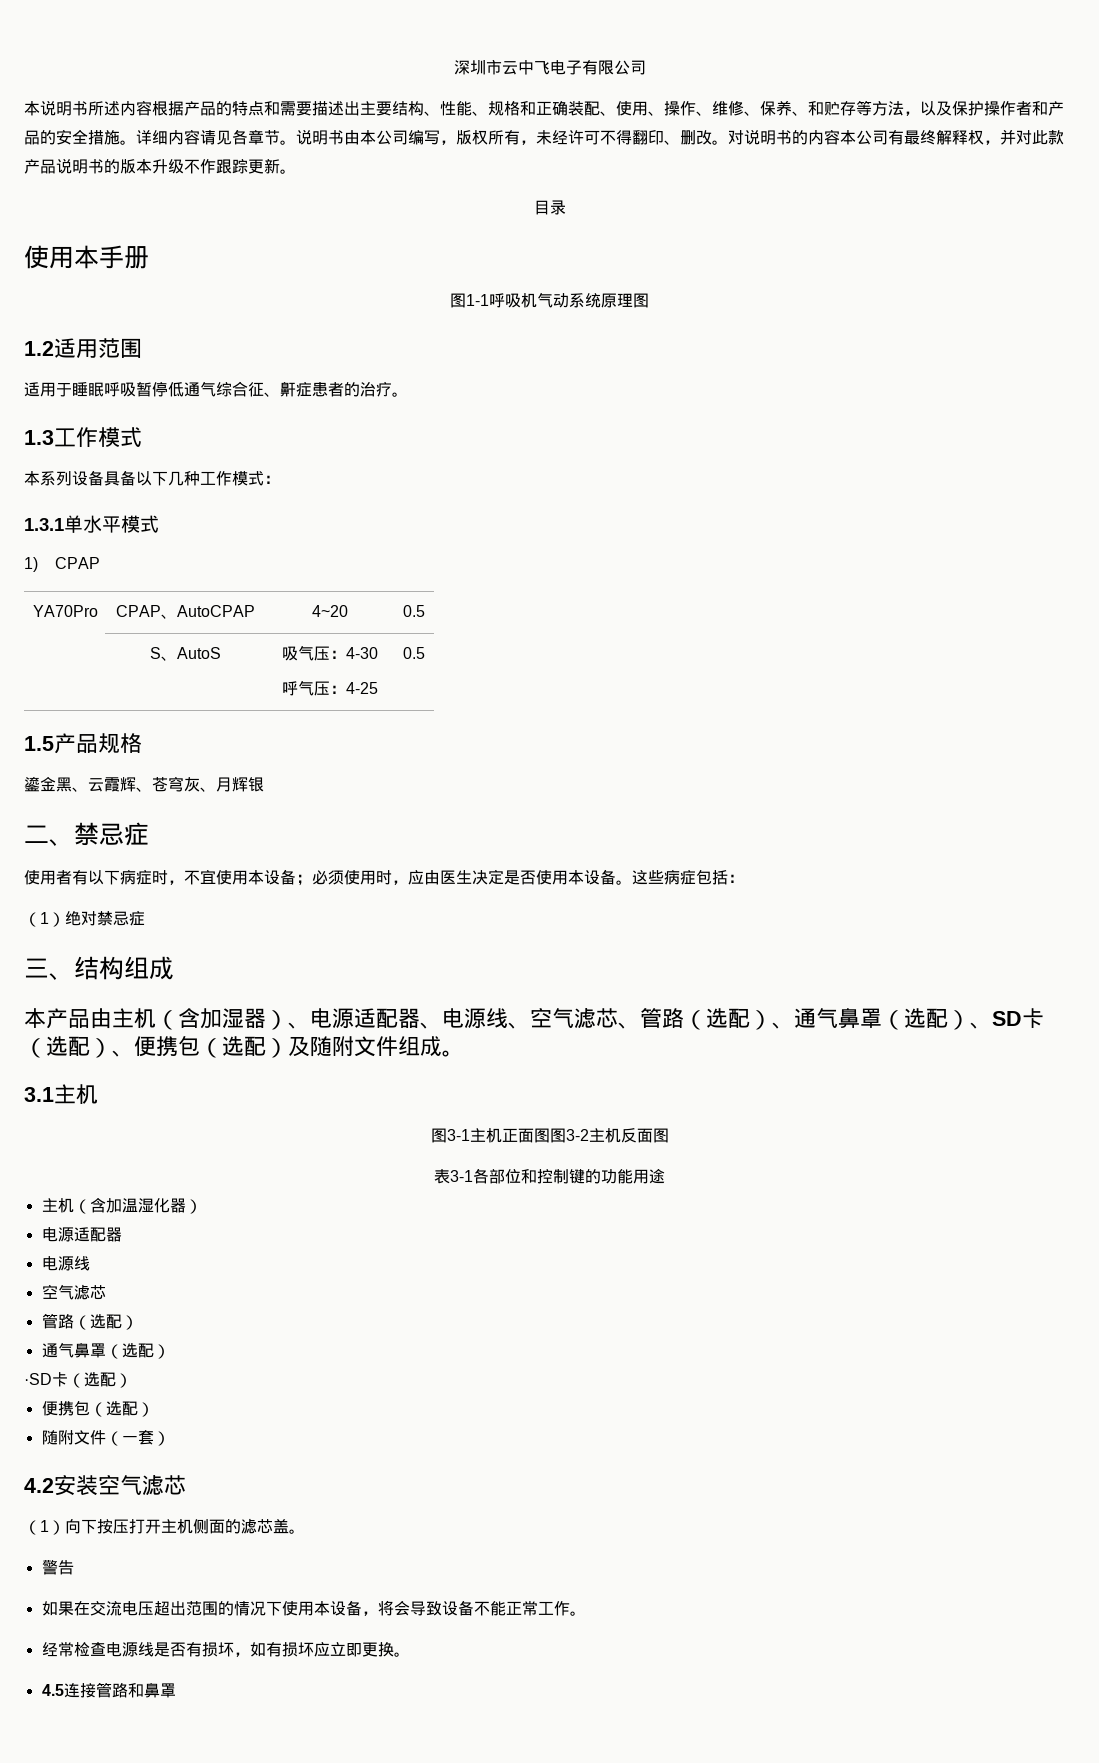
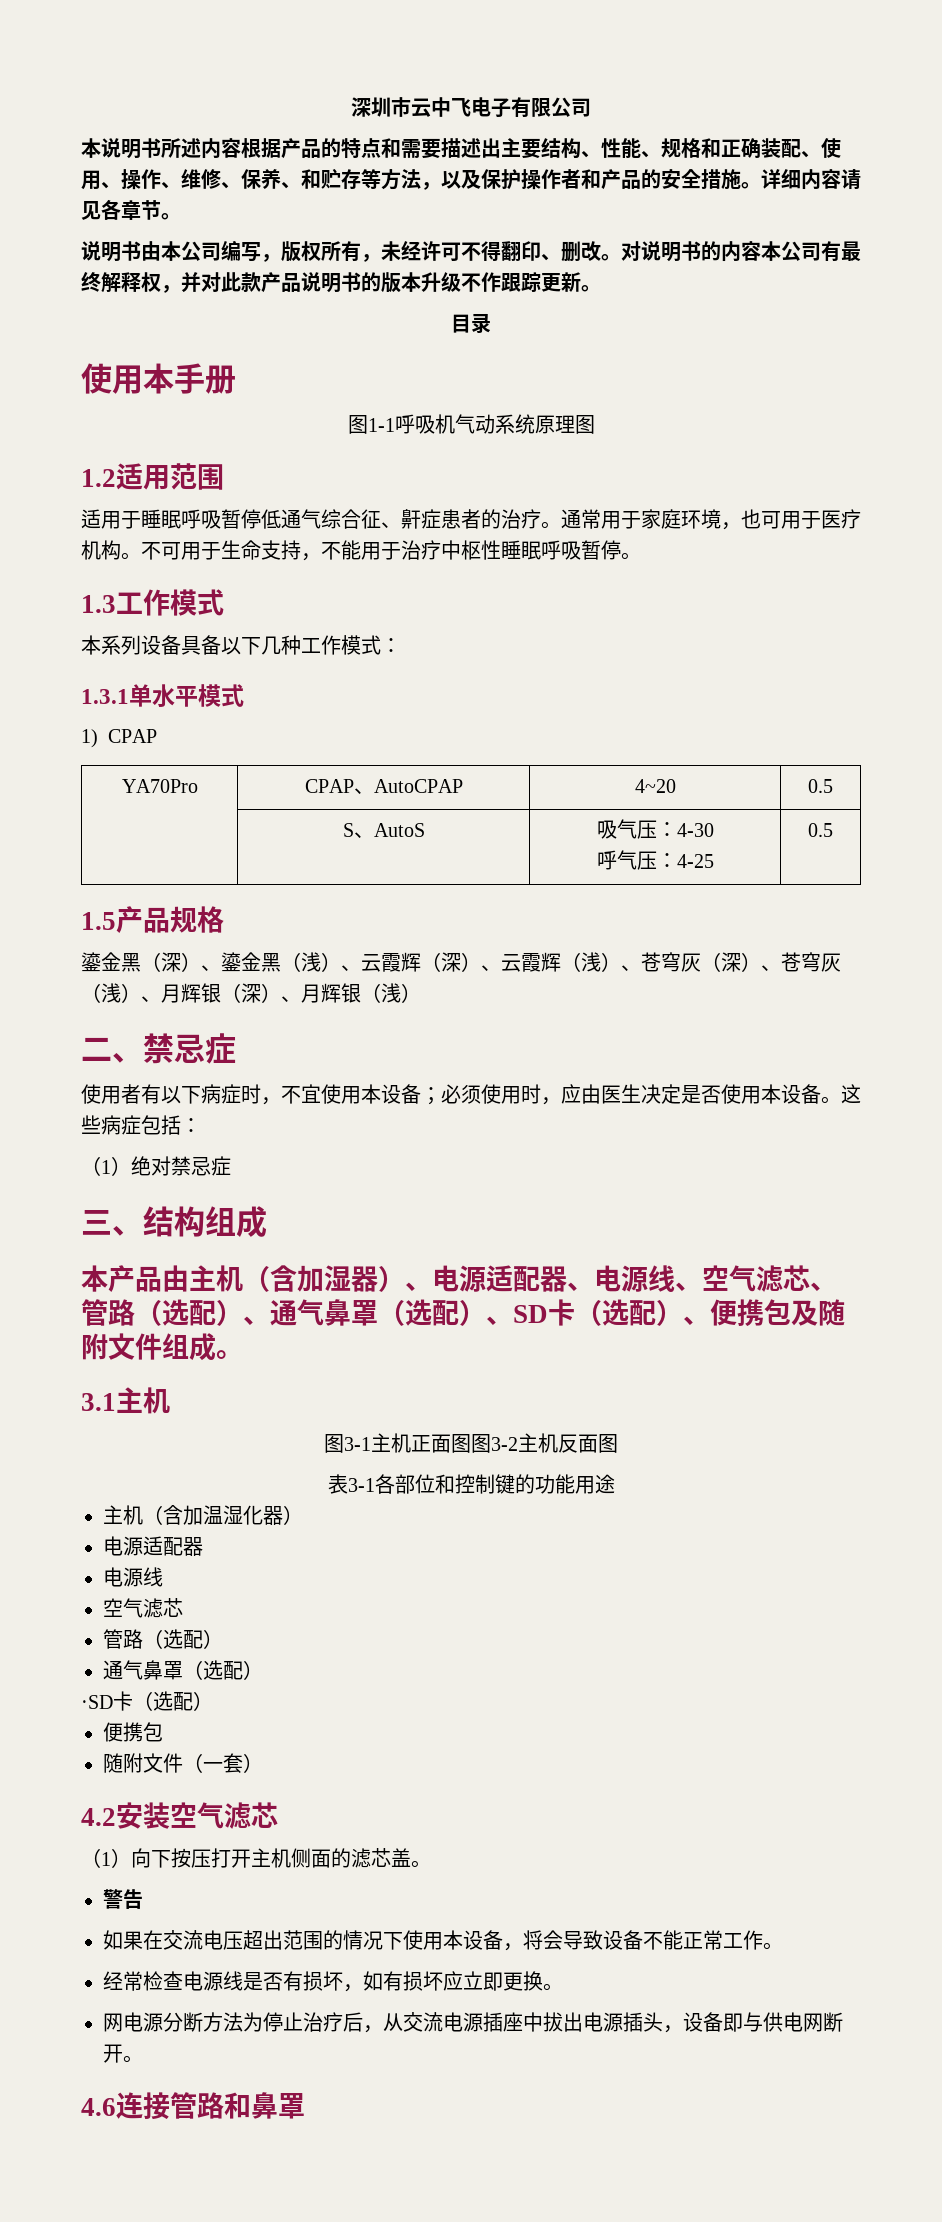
- 详细内容请见各章节。说明书由本公司编写，版权所有，未经许可不得翻印、删改。
+ 详细内容请见各章节。
+ 说明书由本公司编写，版权所有，未经许可不得翻印、删改。
+ 通常用于家庭环境，也可用于医疗机构。不可用于生命支持，不能用于治疗中枢性睡眠呼吸暂停。
- 鎏金黑、云霞辉、苍穹灰、月辉银
+ 鎏金黑（深）、鎏金黑（浅）、云霞辉（深）、云霞辉（浅）、苍穹灰（深）、苍穹灰（浅）、月辉银（深）、月辉银（浅）
- 本产品由主机（含加湿器）、电源适配器、电源线、空气滤芯、管路（选配）、通气鼻罩（选配）、SD卡（选配）、便携包（选配）及随附文件组成。
+ 本产品由主机（含加湿器）、电源适配器、电源线、空气滤芯、管路（选配）、通气鼻罩（选配）、SD卡（选配）、便携包及随附文件组成。
  ·SD卡（选配）
- 便携包（选配）
+ 便携包
- 4.5连接管路和鼻罩
+ 网电源分断方法为停止治疗后，从交流电源插座中拔出电源插头，设备即与供电网断开。
+ 4.6连接管路和鼻罩

